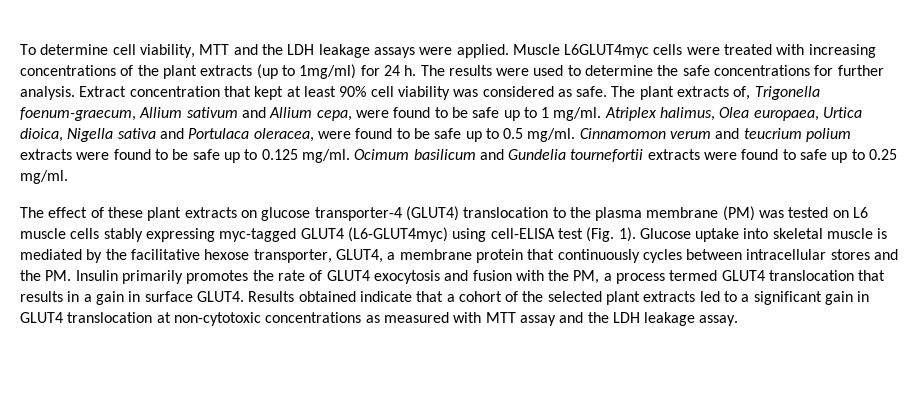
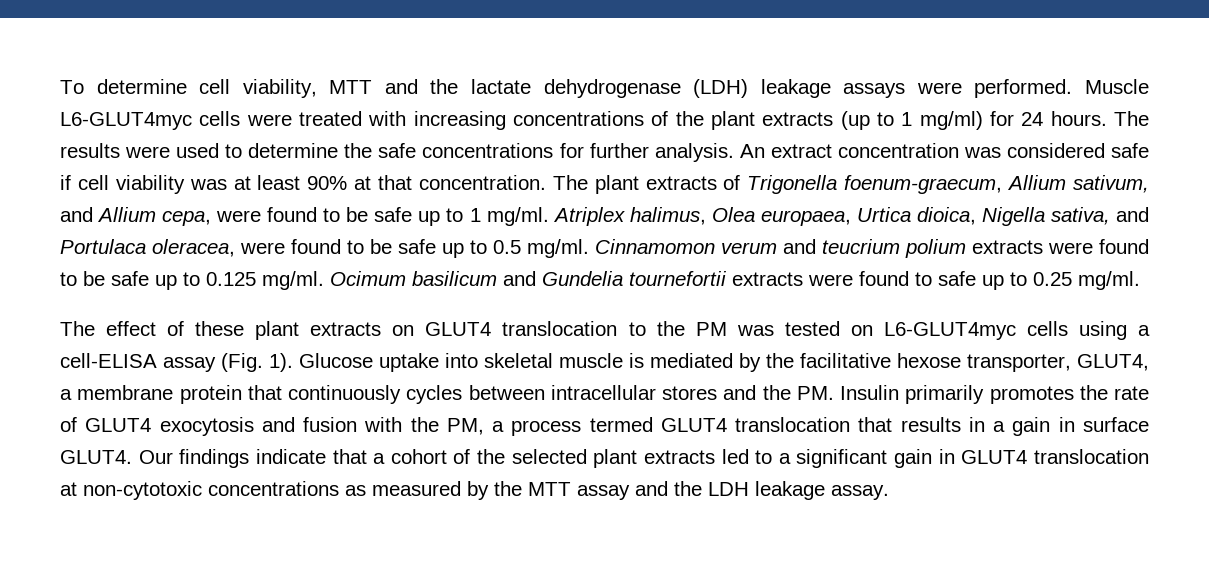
- To determine cell viability, MTT and the LDH leakage assays were applied. Muscle L6GLUT4myc cells were treated with increasing concentrations of the plant extracts (up to 1mg/ml) for 24 h.
+ To determine cell viability, MTT and the lactate dehydrogenase (LDH) leakage assays were performed. Muscle L6-GLUT4myc cells were treated with increasing concentrations of the plant extracts (up to 1 mg/ml) for 24 hours.
- Extract concentration that kept at least 90% cell viability was considered as safe.
+ An extract concentration was considered safe if cell viability was at least 90% at that concentration.
- The plant extracts of, Trigonella foenum-graecum, Allium sativum and Allium cepa, were found to be safe up to 1 mg/ml.
+ The plant extracts of Trigonella foenum-graecum, Allium sativum, and Allium cepa, were found to be safe up to 1 mg/ml.
- Atriplex halimus, Olea europaea, Urtica dioica, Nigella sativa and Portulaca oleracea, were found to be safe up to 0.5 mg/ml.
+ Atriplex halimus, Olea europaea, Urtica dioica, Nigella sativa, and Portulaca oleracea, were found to be safe up to 0.5 mg/ml.
- The effect of these plant extracts on glucose transporter-4 (GLUT4) translocation to the plasma membrane (PM) was tested on L6 muscle cells stably expressing myc-tagged GLUT4 (L6-GLUT4myc) using cell-ELISA test (Fig. 1).
+ The effect of these plant extracts on GLUT4 translocation to the PM was tested on L6-GLUT4myc cells using a cell-ELISA assay (Fig. 1).
- Results obtained indicate that a cohort of the selected plant extracts led to a significant gain in GLUT4 translocation at non-cytotoxic concentrations as measured with MTT assay and the LDH leakage assay.
+ Our findings indicate that a cohort of the selected plant extracts led to a significant gain in GLUT4 translocation at non-cytotoxic concentrations as measured by the MTT assay and the LDH leakage assay.

